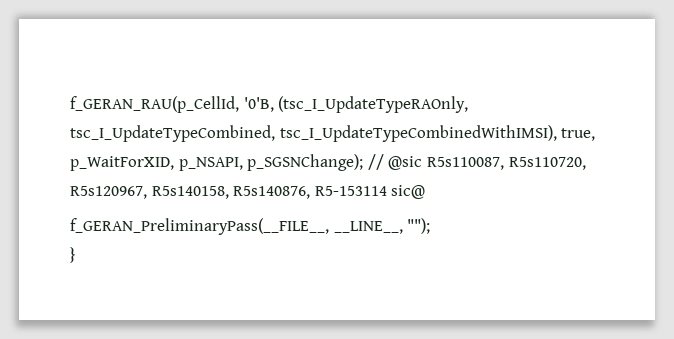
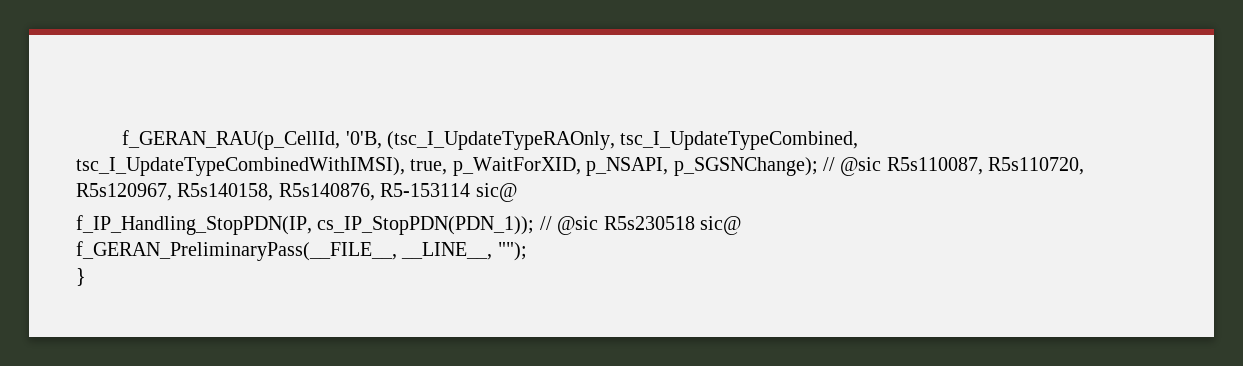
+ f_IP_Handling_StopPDN(IP, cs_IP_StopPDN(PDN_1)); // @sic R5s230518 sic@

